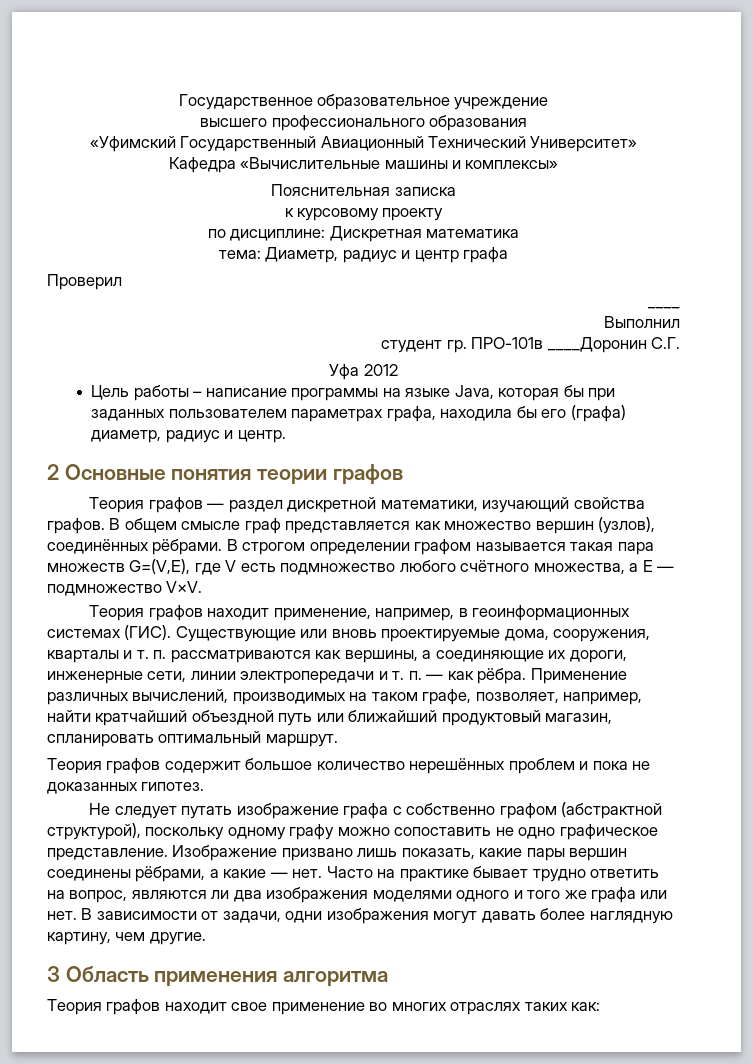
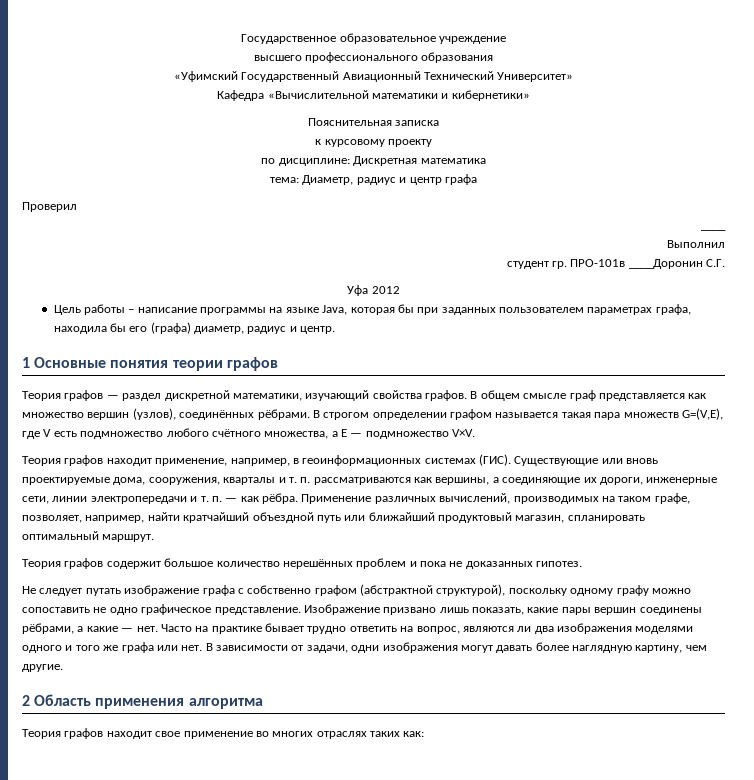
- Кафедра «Вычислительные машины и комплексы»
+ Кафедра «Вычислительной математики и кибернетики»
- 2 Основные понятия теории графов
+ 1 Основные понятия теории графов
- 3 Область применения алгоритма
+ 2 Область применения алгоритма

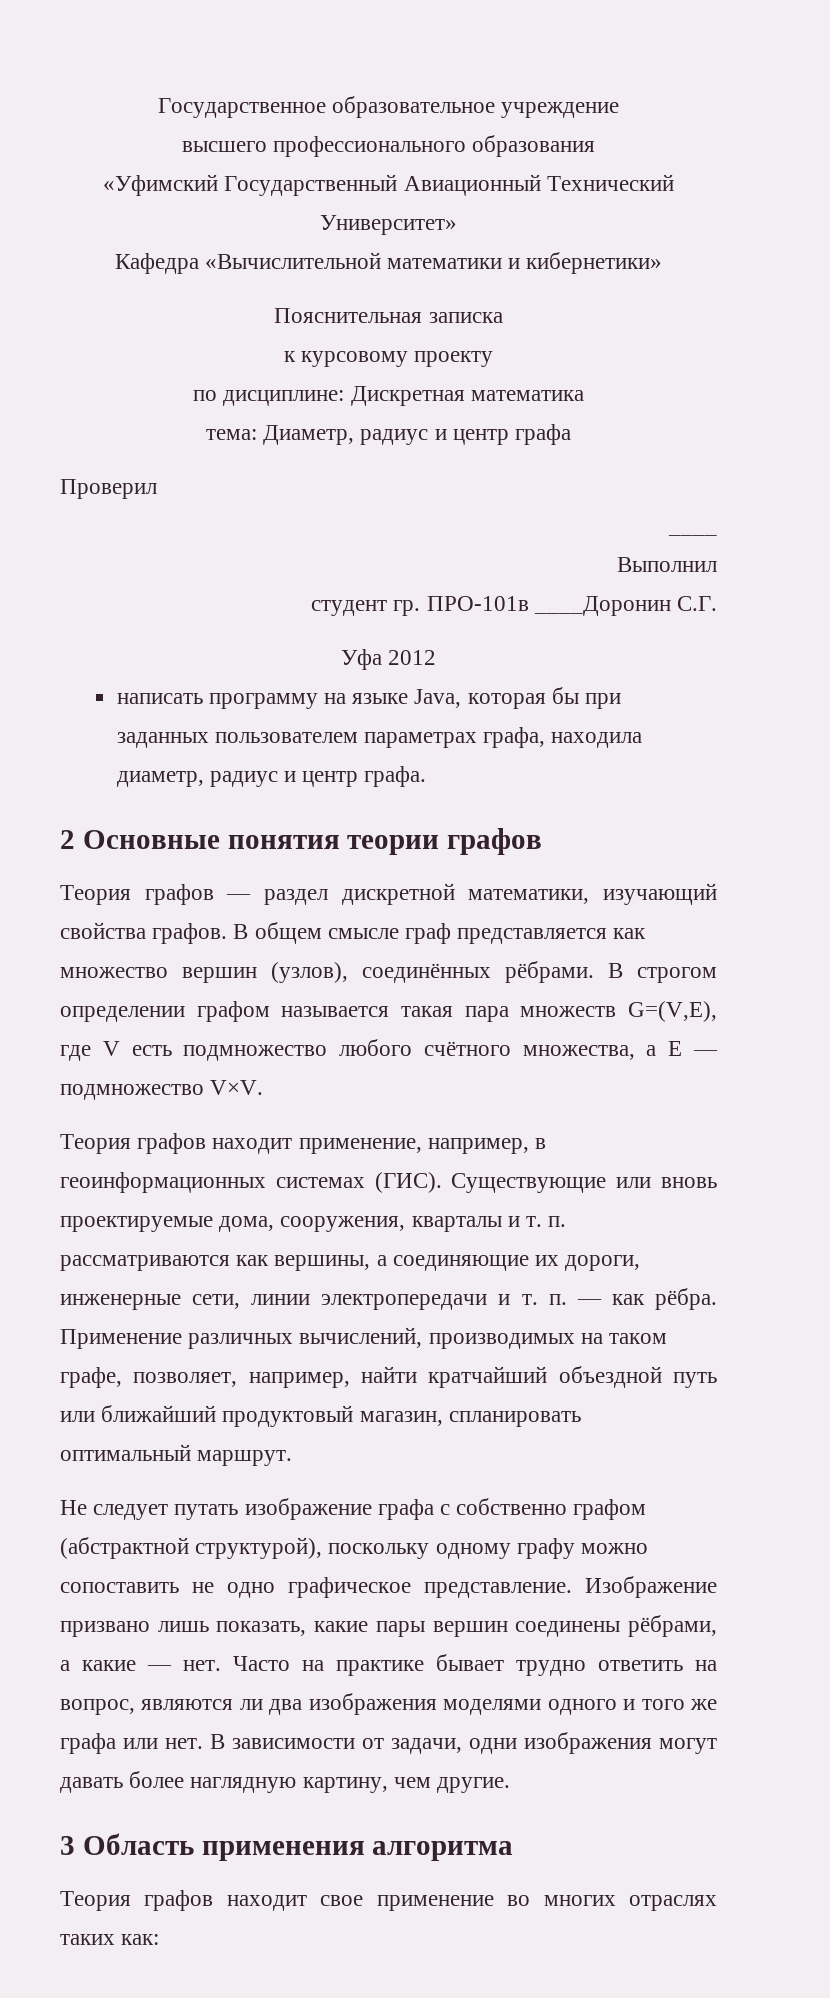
- Цель работы – написание программы на языке Java, которая бы при заданных пользователем параметрах графа, находила бы его (графа) диаметр, радиус и центр.
- 1 Основные понятия теории графов
+ написать программу на языке Java, которая бы при заданных пользователем параметрах графа, находила диаметр, радиус и центр графа.
+ 2 Основные понятия теории графов
- Теория графов содержит большое количество нерешённых проблем и пока не доказанных гипотез.
- 2 Область применения алгоритма
+ 3 Область применения алгоритма

